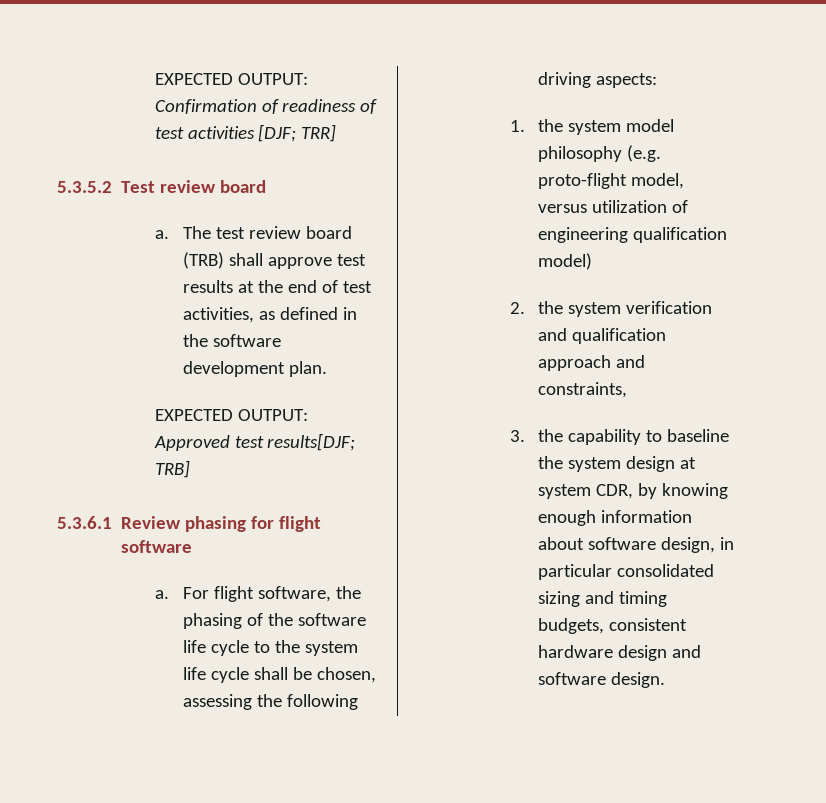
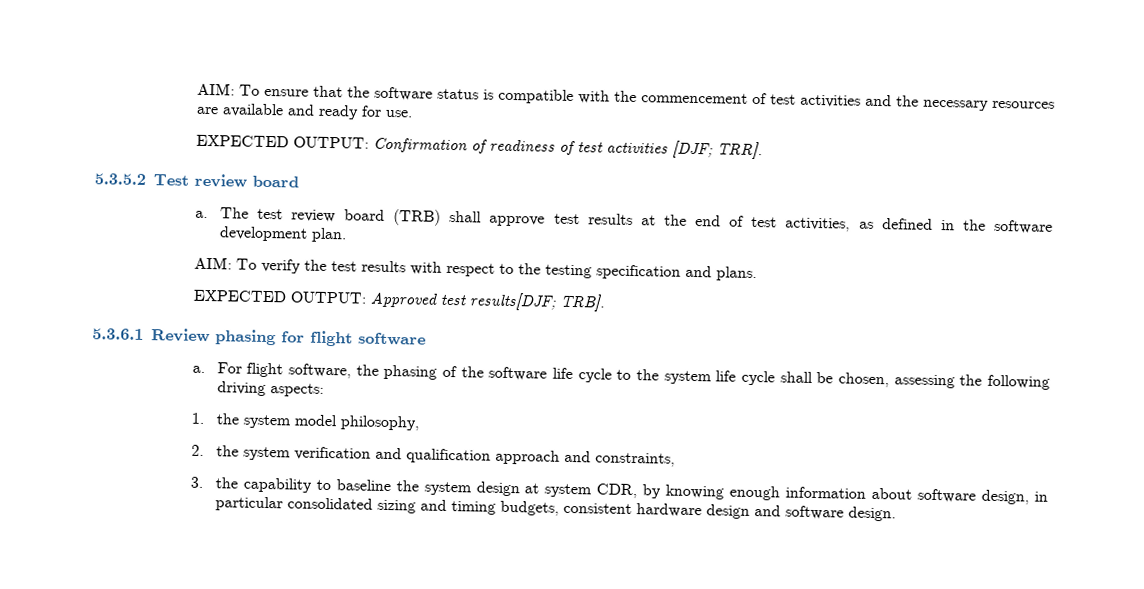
+ AIM: To ensure that the software status is compatible with the commencement of test activities and the necessary resources are available and ready for use.
- EXPECTED OUTPUT: Confirmation of readiness of test activities [DJF; TRR]
+ EXPECTED OUTPUT: Confirmation of readiness of test activities [DJF; TRR].
+ AIM: To verify the test results with respect to the testing specification and plans.
- EXPECTED OUTPUT: Approved test results[DJF; TRB]
+ EXPECTED OUTPUT: Approved test results[DJF; TRB].
- 1. the system model philosophy (e.g. proto-flight model, versus utilization of engineering qualification model)
+ 1. the system model philosophy,

